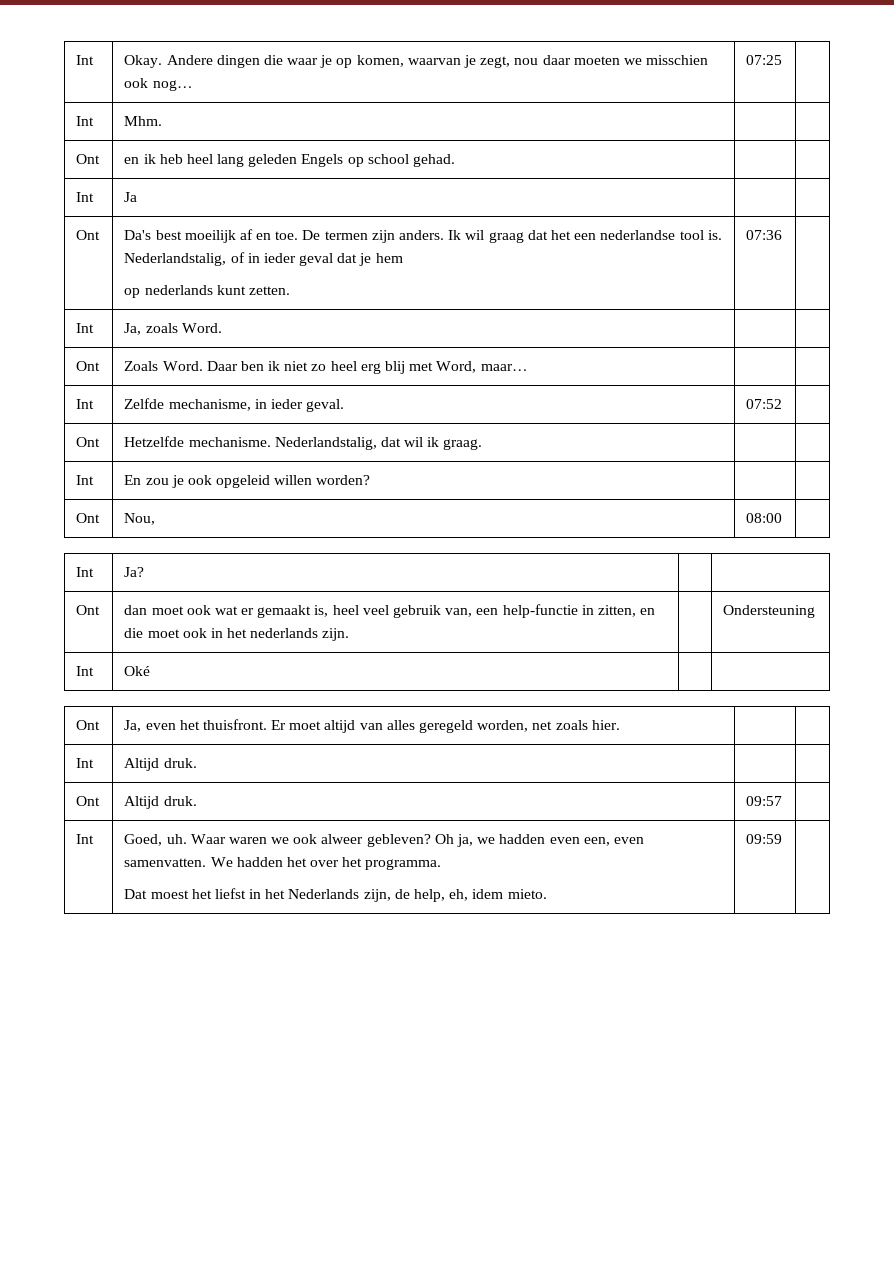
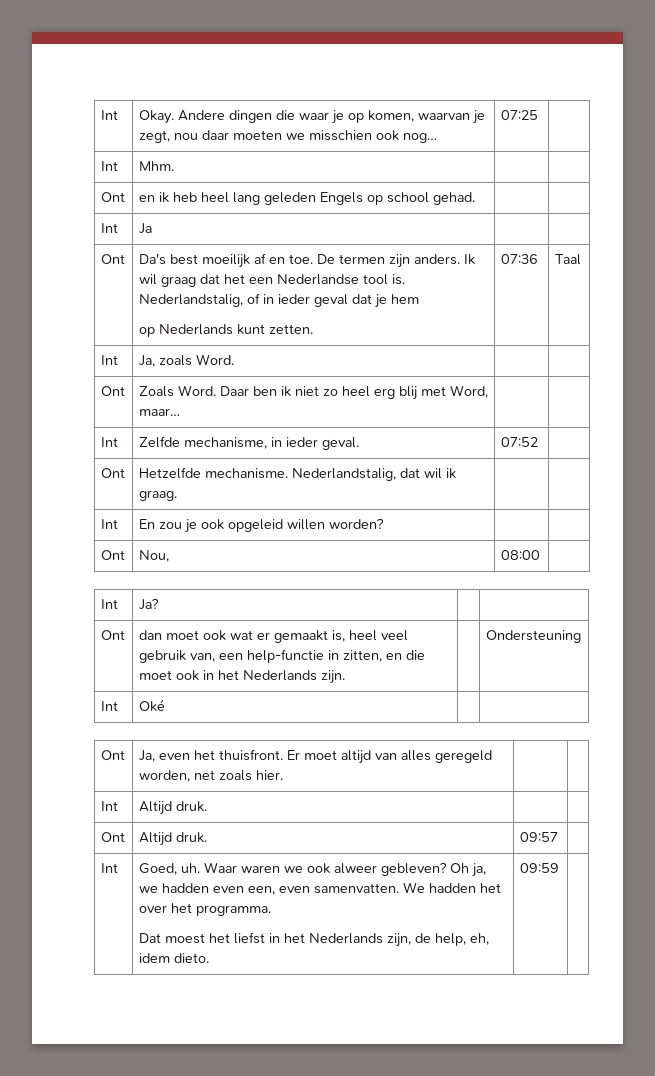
- Ont | Da's best moeilijk af en toe. De termen zijn anders. Ik wil graag dat het een nederlandse tool is. Nederlandstalig, of in ieder geval dat je hem
- op nederlands kunt zetten. | 07:36 |
+ Ont | Da's best moeilijk af en toe. De termen zijn anders. Ik wil graag dat het een Nederlandse tool is. Nederlandstalig, of in ieder geval dat je hem
+ op Nederlands kunt zetten. | 07:36 | Taal
- Ont | dan moet ook wat er gemaakt is, heel veel gebruik van, een help-functie in zitten, en die moet ook in het nederlands zijn. | | Ondersteuning
+ Ont | dan moet ook wat er gemaakt is, heel veel gebruik van, een help-functie in zitten, en die moet ook in het Nederlands zijn. | | Ondersteuning
  Int | Goed, uh. Waar waren we ook alweer gebleven? Oh ja, we hadden even een, even samenvatten. We hadden het over het programma.
- Dat moest het liefst in het Nederlands zijn, de help, eh, idem mieto. | 09:59 |
+ Dat moest het liefst in het Nederlands zijn, de help, eh, idem dieto. | 09:59 |

